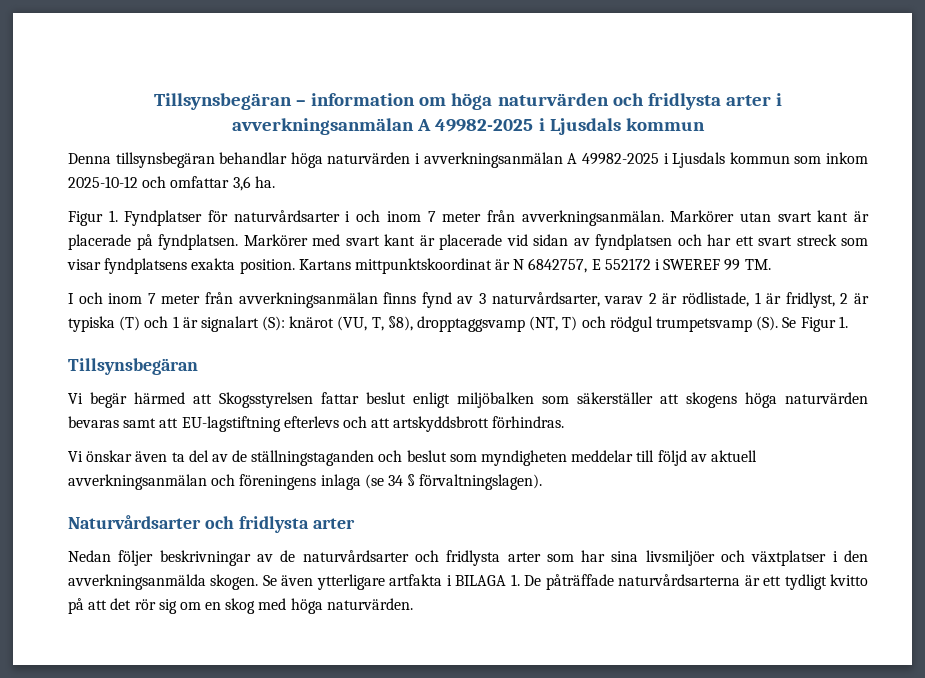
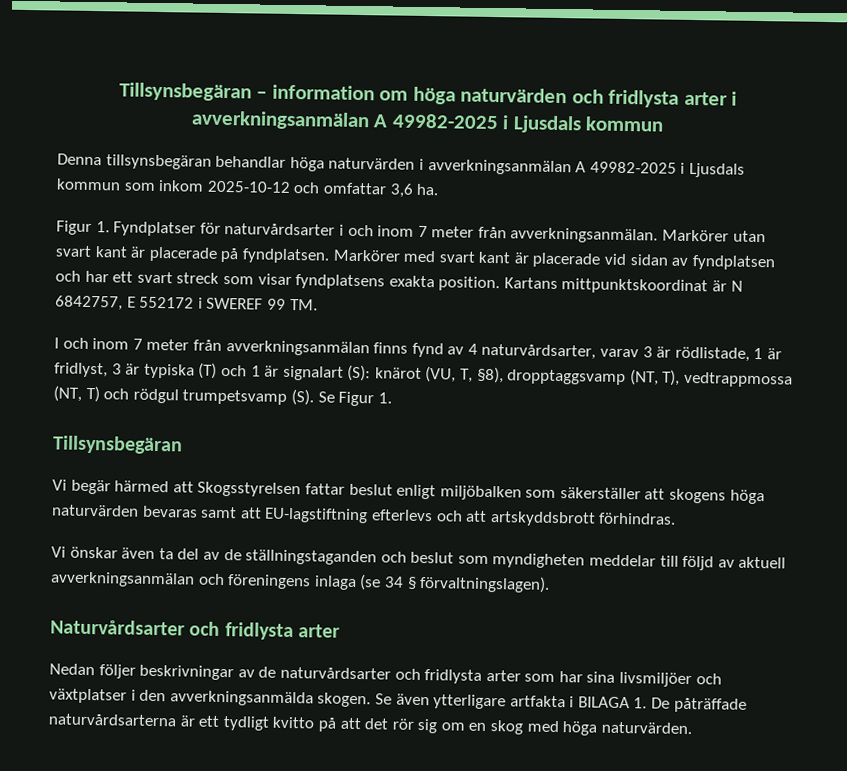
- I och inom 7 meter från avverkningsanmälan finns fynd av 3 naturvårdsarter, varav 2 är rödlistade, 1 är fridlyst, 2 är typiska (T) och 1 är signalart (S): knärot (VU, T, §8), dropptaggsvamp (NT, T) och rödgul trumpetsvamp (S). Se Figur 1.
+ I och inom 7 meter från avverkningsanmälan finns fynd av 4 naturvårdsarter, varav 3 är rödlistade, 1 är fridlyst, 3 är typiska (T) och 1 är signalart (S): knärot (VU, T, §8), dropptaggsvamp (NT, T), vedtrappmossa (NT, T) och rödgul trumpetsvamp (S). Se Figur 1.

